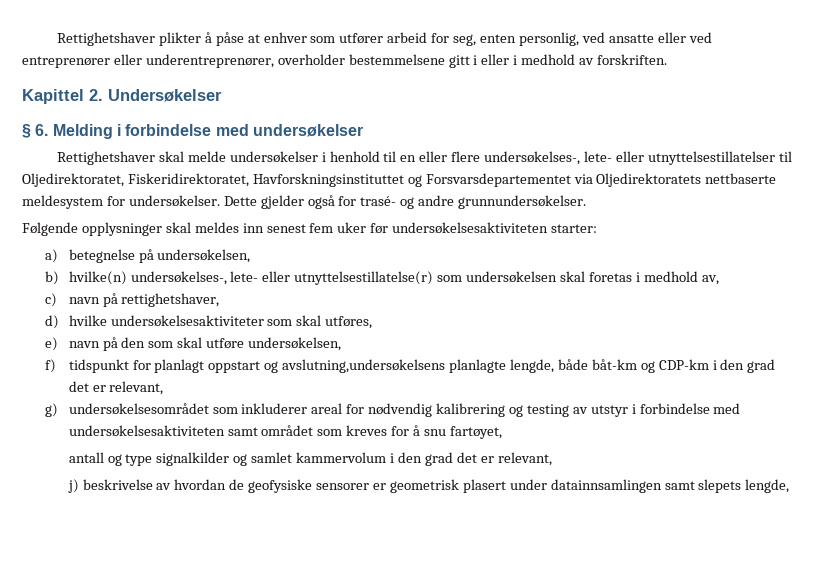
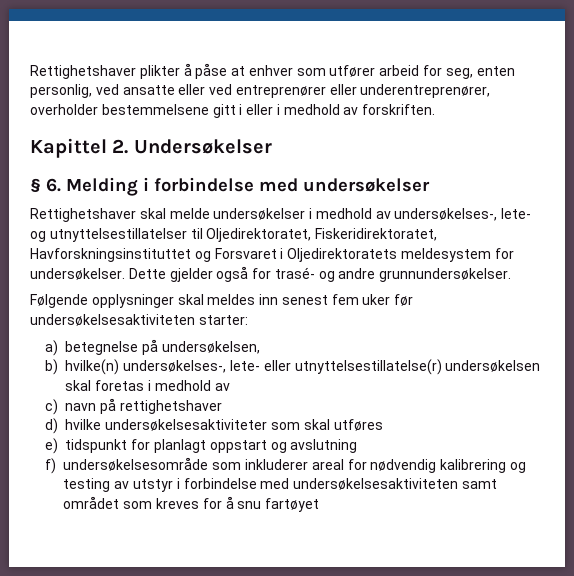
- Rettighetshaver skal melde undersøkelser i henhold til en eller flere undersøkelses-, lete- eller utnyttelsestillatelser til Oljedirektoratet, Fiskeridirektoratet, Havforskningsinstituttet og Forsvarsdepartementet via Oljedirektoratets nettbaserte meldesystem for undersøkelser.
+ Rettighetshaver skal melde undersøkelser i medhold av undersøkelses-, lete- og utnyttelsestillatelser til Oljedirektoratet, Fiskeridirektoratet, Havforskningsinstituttet og Forsvaret i Oljedirektoratets meldesystem for undersøkelser.
- b) hvilke(n) undersøkelses-, lete- eller utnyttelsestillatelse(r) som undersøkelsen skal foretas i medhold av,
+ b) hvilke(n) undersøkelses-, lete- eller utnyttelsestillatelse(r) undersøkelsen skal foretas i medhold av
- c) navn på rettighetshaver,
+ c) navn på rettighetshaver
- d) hvilke undersøkelsesaktiviteter som skal utføres,
- e) navn på den som skal utføre undersøkelsen,
- f) tidspunkt for planlagt oppstart og avslutning,undersøkelsens planlagte lengde, både båt-km og CDP-km i den grad det er relevant,
- g) undersøkelsesområdet som inkluderer areal for nødvendig kalibrering og testing av utstyr i forbindelse med undersøkelsesaktiviteten samt området som kreves for å snu fartøyet,
- antall og type signalkilder og samlet kammervolum i den grad det er relevant,
- j) beskrivelse av hvordan de geofysiske sensorer er geometrisk plasert under datainnsamlingen samt slepets lengde,
+ d) hvilke undersøkelsesaktiviteter som skal utføres
+ e) tidspunkt for planlagt oppstart og avslutning
+ f) undersøkelsesområde som inkluderer areal for nødvendig kalibrering og testing av utstyr i forbindelse med undersøkelsesaktiviteten samt området som kreves for å snu fartøyet

